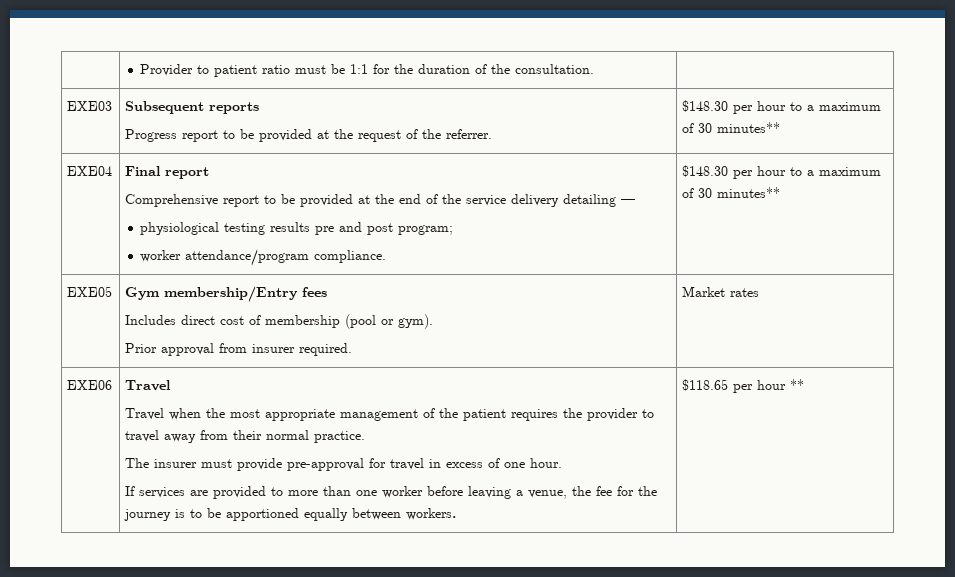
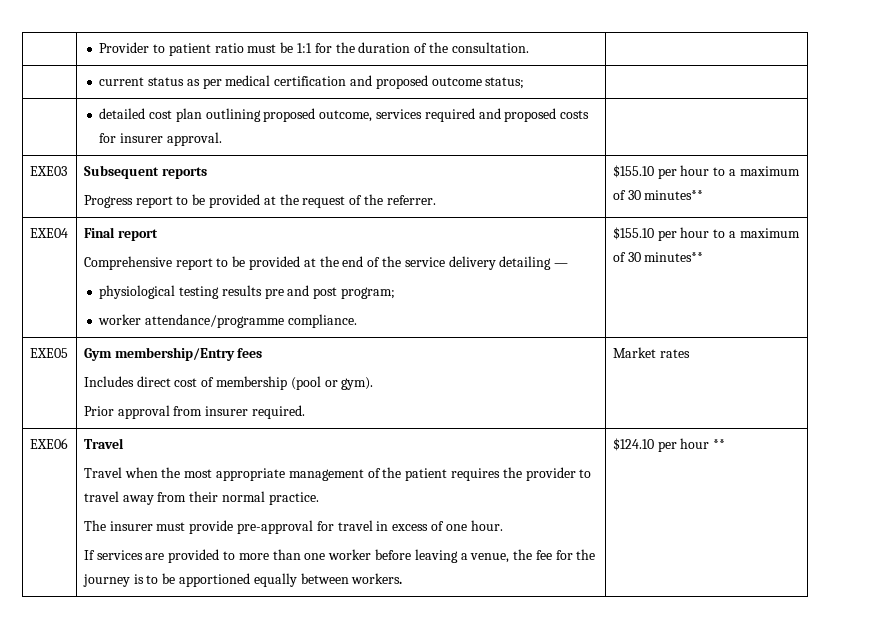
+ | current status as per medical certification and proposed outcome status; |
+ | detailed cost plan outlining proposed outcome, services required and proposed costs for insurer approval. |
  EXE03 | Subsequent reports
- Progress report to be provided at the request of the referrer. | $148.30 per hour to a maximum of 30 minutes**
+ Progress report to be provided at the request of the referrer. | $155.10 per hour to a maximum of 30 minutes**
  EXE04 | Final report
  Comprehensive report to be provided at the end of the service delivery detailing —
  physiological testing results pre and post program;
- worker attendance/program compliance. | $148.30 per hour to a maximum of 30 minutes**
+ worker attendance/programme compliance. | $155.10 per hour to a maximum of 30 minutes**
- $118.65 per hour **
+ $124.10 per hour **

